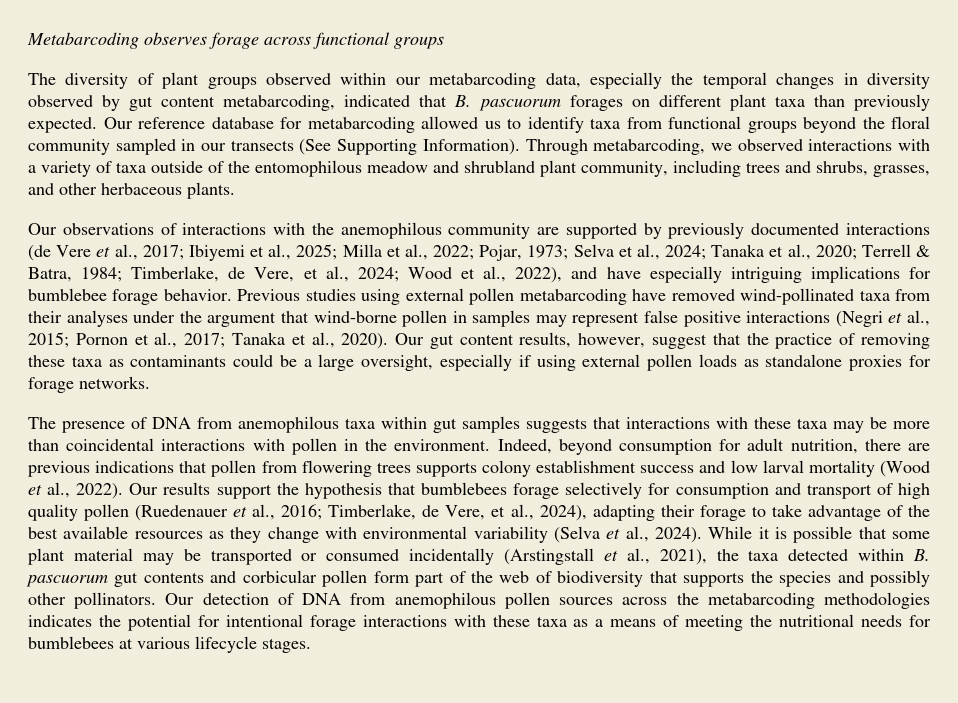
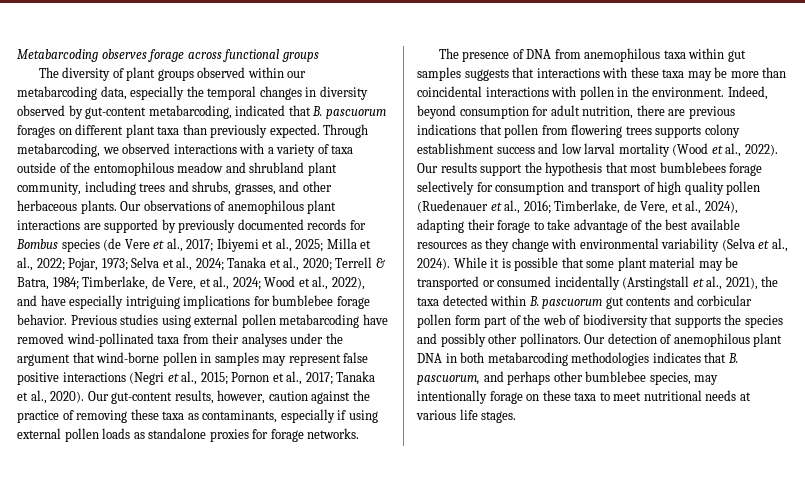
- The diversity of plant groups observed within our metabarcoding data, especially the temporal changes in diversity observed by gut content metabarcoding, indicated that B. pascuorum forages on different plant taxa than previously expected.
+ The diversity of plant groups observed within our metabarcoding data, especially the temporal changes in diversity observed by gut-content metabarcoding, indicated that B. pascuorum forages on different plant taxa than previously expected.
- Our reference database for metabarcoding allowed us to identify taxa from functional groups beyond the floral community sampled in our transects (See Supporting Information).
- Through metabarcoding, we observed interactions with a variety of taxa outside of the entomophilous meadow and shrubland plant community, including trees and shrubs, grasses, and other herbaceous plants.
- Our observations of interactions with the anemophilous community are supported by previously documented interactions (de Vere et al., 2017;
+ Through metabarcoding, we observed interactions with a variety of taxa outside of the entomophilous meadow and shrubland plant community, including trees and shrubs, grasses, and other herbaceous plants. Our observations of anemophilous plant interactions are supported by previously documented records for Bombus species (de Vere et al., 2017;
- Our gut content results, however, suggest that the practice of removing these taxa as contaminants could be a large oversight, especially if using external pollen loads as standalone proxies for forage networks.
+ Our gut-content results, however, caution against the practice of removing these taxa as contaminants, especially if using external pollen loads as standalone proxies for forage networks.
- Our results support the hypothesis that bumblebees forage selectively for consumption and transport of high quality pollen (Ruedenauer et al., 2016; Timberlake, de Vere, et al., 2024), adapting their forage to take advantage of the best available resources as they change with environmental variability (Selva et al., 2024).
+ Our results support the hypothesis that most bumblebees forage selectively for consumption and transport of high quality pollen (Ruedenauer et al., 2016; Timberlake, de Vere, et al., 2024), adapting their forage to take advantage of the best available resources as they change with environmental variability (Selva et al., 2024).
- Our detection of DNA from anemophilous pollen sources across the metabarcoding methodologies indicates the potential for intentional forage interactions with these taxa as a means of meeting the nutritional needs for bumblebees at various lifecycle stages.
+ Our detection of anemophilous plant DNA in both metabarcoding methodologies indicates that B. pascuorum, and perhaps other bumblebee species, may intentionally forage on these taxa to meet nutritional needs at various life stages.

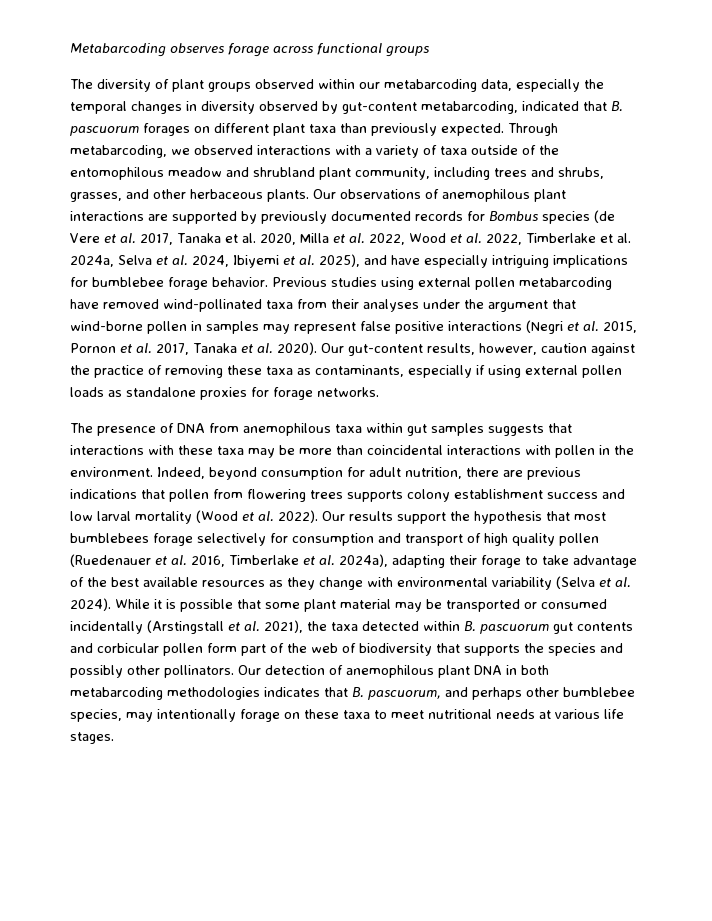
- Our observations of anemophilous plant interactions are supported by previously documented records for Bombus species (de Vere et al., 2017; Ibiyemi et al., 2025; Milla et al., 2022; Pojar, 1973; Selva et al., 2024; Tanaka et al., 2020; Terrell & Batra, 1984; Timberlake, de Vere, et al., 2024; Wood et al., 2022), and have especially intriguing implications for bumblebee forage behavior.
+ Our observations of anemophilous plant interactions are supported by previously documented records for Bombus species (de Vere et al. 2017, Tanaka et al. 2020, Milla et al. 2022, Wood et al. 2022, Timberlake et al. 2024a, Selva et al. 2024, Ibiyemi et al. 2025), and have especially intriguing implications for bumblebee forage behavior.
- Previous studies using external pollen metabarcoding have removed wind-pollinated taxa from their analyses under the argument that wind-borne pollen in samples may represent false positive interactions (Negri et al., 2015; Pornon et al., 2017; Tanaka et al., 2020).
+ Previous studies using external pollen metabarcoding have removed wind-pollinated taxa from their analyses under the argument that wind-borne pollen in samples may represent false positive interactions (Negri et al. 2015, Pornon et al. 2017, Tanaka et al. 2020).
- Indeed, beyond consumption for adult nutrition, there are previous indications that pollen from flowering trees supports colony establishment success and low larval mortality (Wood et al., 2022).
+ Indeed, beyond consumption for adult nutrition, there are previous indications that pollen from flowering trees supports colony establishment success and low larval mortality (Wood et al. 2022).
- Our results support the hypothesis that most bumblebees forage selectively for consumption and transport of high quality pollen (Ruedenauer et al., 2016; Timberlake, de Vere, et al., 2024), adapting their forage to take advantage of the best available resources as they change with environmental variability (Selva et al., 2024).
+ Our results support the hypothesis that most bumblebees forage selectively for consumption and transport of high quality pollen (Ruedenauer et al. 2016, Timberlake et al. 2024a), adapting their forage to take advantage of the best available resources as they change with environmental variability (Selva et al. 2024).
- While it is possible that some plant material may be transported or consumed incidentally (Arstingstall et al., 2021), the taxa detected within B. pascuorum gut contents and corbicular pollen form part of the web of biodiversity that supports the species and possibly other pollinators.
+ While it is possible that some plant material may be transported or consumed incidentally (Arstingstall et al. 2021), the taxa detected within B. pascuorum gut contents and corbicular pollen form part of the web of biodiversity that supports the species and possibly other pollinators.

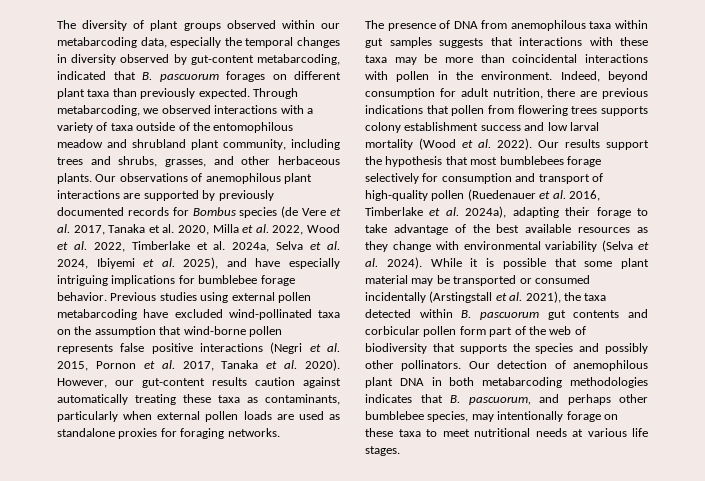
- Metabarcoding observes forage across functional groups
- Previous studies using external pollen metabarcoding have removed wind-pollinated taxa from their analyses under the argument that wind-borne pollen in samples may represent false positive interactions (Negri et al. 2015, Pornon et al. 2017, Tanaka et al. 2020).
+ Previous studies using external pollen metabarcoding have excluded wind-pollinated taxa on the assumption that wind-borne pollen represents false positive interactions (Negri et al. 2015, Pornon et al. 2017, Tanaka et al. 2020).
- Our gut-content results, however, caution against the practice of removing these taxa as contaminants, especially if using external pollen loads as standalone proxies for forage networks.
+ However, our gut-content results caution against automatically treating these taxa as contaminants, particularly when external pollen loads are used as standalone proxies for foraging networks.
- Our results support the hypothesis that most bumblebees forage selectively for consumption and transport of high quality pollen (Ruedenauer et al. 2016, Timberlake et al. 2024a), adapting their forage to take advantage of the best available resources as they change with environmental variability (Selva et al. 2024).
+ Our results support the hypothesis that most bumblebees forage selectively for consumption and transport of high-quality pollen (Ruedenauer et al. 2016, Timberlake et al. 2024a), adapting their forage to take advantage of the best available resources as they change with environmental variability (Selva et al. 2024).

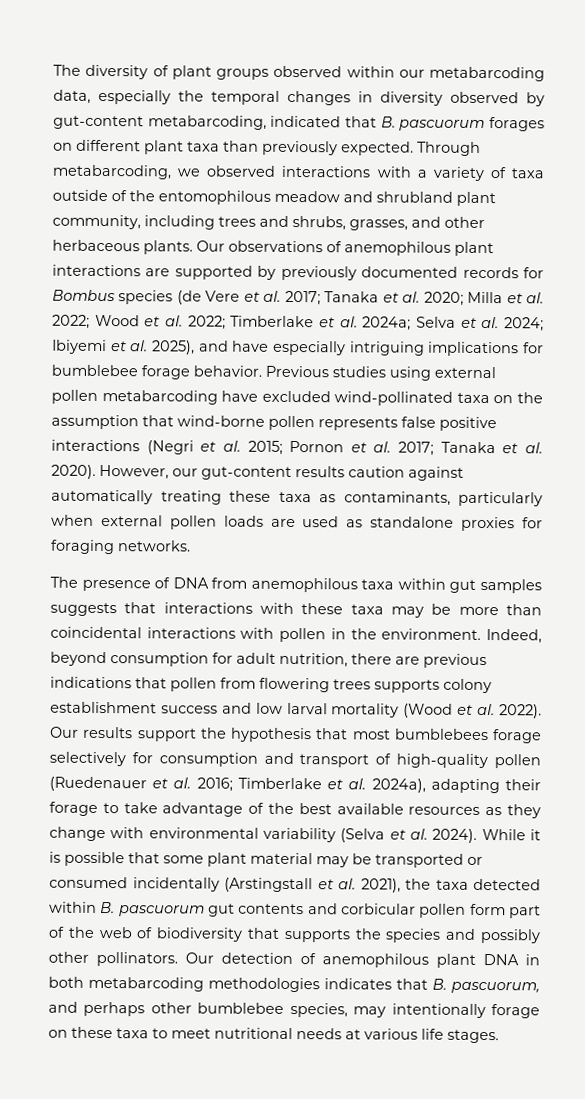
- Our observations of anemophilous plant interactions are supported by previously documented records for Bombus species (de Vere et al. 2017, Tanaka et al. 2020, Milla et al. 2022, Wood et al. 2022, Timberlake et al. 2024a, Selva et al. 2024, Ibiyemi et al. 2025), and have especially intriguing implications for bumblebee forage behavior.
+ Our observations of anemophilous plant interactions are supported by previously documented records for Bombus species (de Vere et al. 2017; Tanaka et al. 2020; Milla et al. 2022; Wood et al. 2022; Timberlake et al. 2024a; Selva et al. 2024; Ibiyemi et al. 2025), and have especially intriguing implications for bumblebee forage behavior.
- Previous studies using external pollen metabarcoding have excluded wind-pollinated taxa on the assumption that wind-borne pollen represents false positive interactions (Negri et al. 2015, Pornon et al. 2017, Tanaka et al. 2020).
+ Previous studies using external pollen metabarcoding have excluded wind-pollinated taxa on the assumption that wind-borne pollen represents false positive interactions (Negri et al. 2015; Pornon et al. 2017; Tanaka et al. 2020).
- Our results support the hypothesis that most bumblebees forage selectively for consumption and transport of high-quality pollen (Ruedenauer et al. 2016, Timberlake et al. 2024a), adapting their forage to take advantage of the best available resources as they change with environmental variability (Selva et al. 2024).
+ Our results support the hypothesis that most bumblebees forage selectively for consumption and transport of high-quality pollen (Ruedenauer et al. 2016; Timberlake et al. 2024a), adapting their forage to take advantage of the best available resources as they change with environmental variability (Selva et al. 2024).

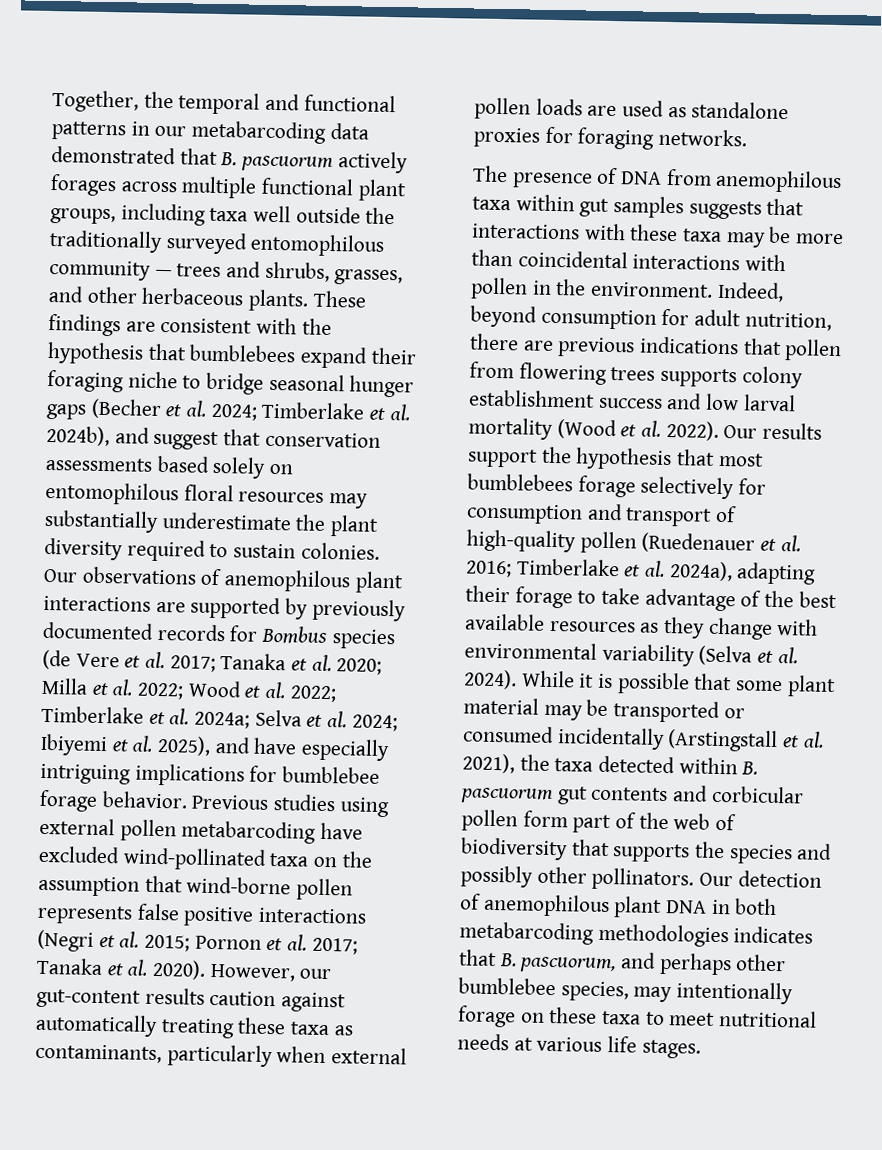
- The diversity of plant groups observed within our metabarcoding data, especially the temporal changes in diversity observed by gut-content metabarcoding, indicated that B. pascuorum forages on different plant taxa than previously expected. Through metabarcoding, we observed interactions with a variety of taxa outside of the entomophilous meadow and shrubland plant community, including trees and shrubs, grasses, and other herbaceous plants.
+ Together, the temporal and functional patterns in our metabarcoding data demonstrated that B. pascuorum actively forages across multiple functional plant groups, including taxa well outside the traditionally surveyed entomophilous community — trees and shrubs, grasses, and other herbaceous plants.
+ These findings are consistent with the hypothesis that bumblebees expand their foraging niche to bridge seasonal hunger gaps (Becher et al. 2024; Timberlake et al. 2024b), and suggest that conservation assessments based solely on entomophilous floral resources may substantially underestimate the plant diversity required to sustain colonies.

